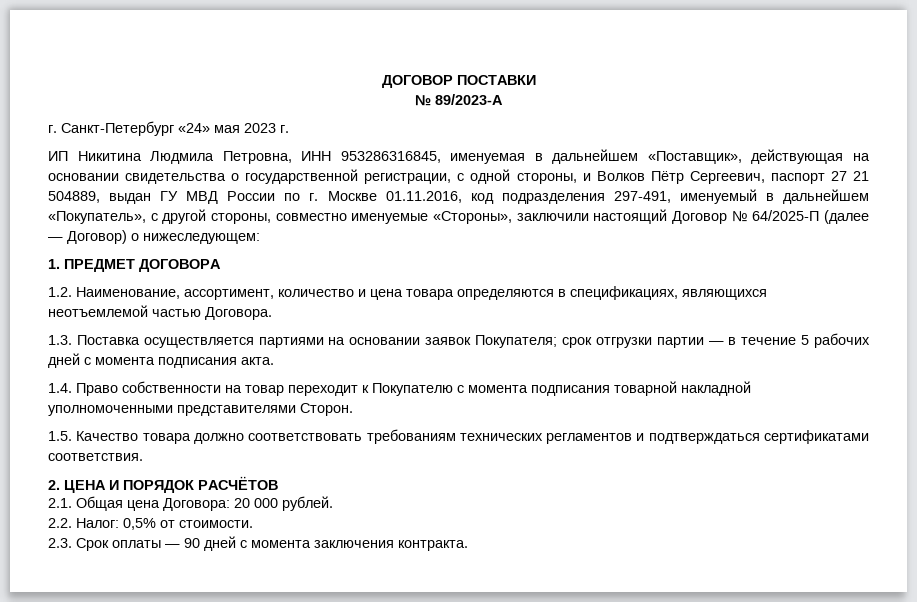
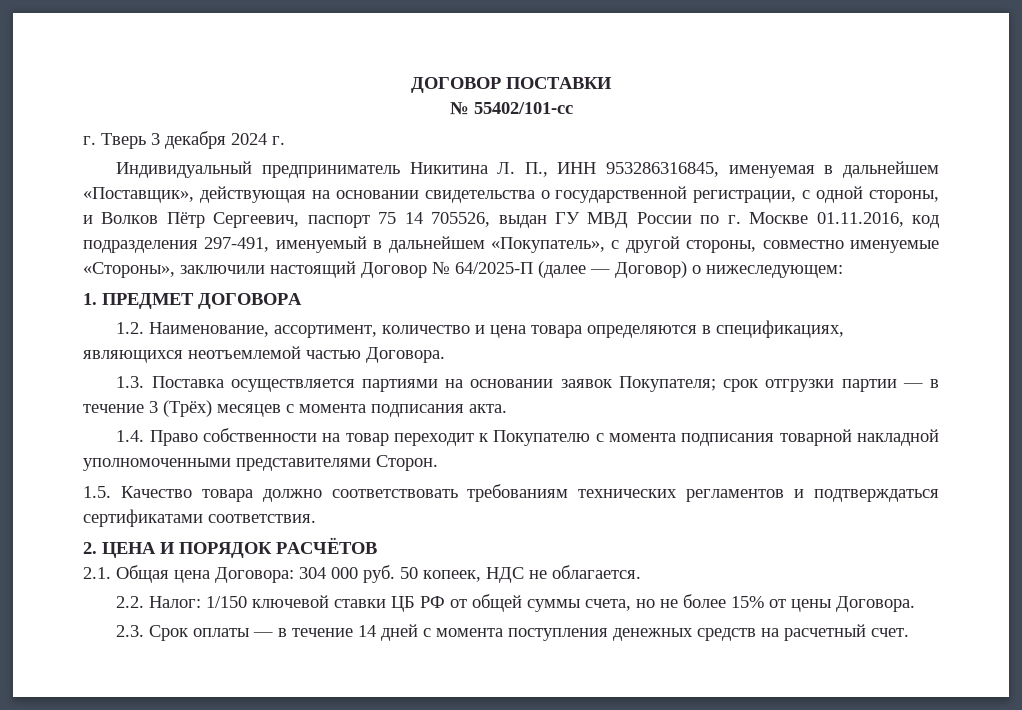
- № 89/2023-А
- г. Санкт-Петербург «24» мая 2023 г.
- ИП Никитина Людмила Петровна, ИНН 953286316845, именуемая в дальнейшем «Поставщик», действующая на основании свидетельства о государственной регистрации, с одной стороны, и Волков Пётр Сергеевич, паспорт 27 21 504889, выдан ГУ МВД России по г. Москве 01.11.2016, код подразделения 297-491, именуемый в дальнейшем «Покупатель», с другой стороны, совместно именуемые «Стороны», заключили настоящий Договор № 64/2025-П (далее — Договор) о нижеследующем:
+ № 55402/101-сс
+ г. Тверь 3 декабря 2024 г.
+ Индивидуальный предприниматель Никитина Л. П., ИНН 953286316845, именуемая в дальнейшем «Поставщик», действующая на основании свидетельства о государственной регистрации, с одной стороны, и Волков Пётр Сергеевич, паспорт 75 14 705526, выдан ГУ МВД России по г. Москве 01.11.2016, код подразделения 297-491, именуемый в дальнейшем «Покупатель», с другой стороны, совместно именуемые «Стороны», заключили настоящий Договор № 64/2025-П (далее — Договор) о нижеследующем:
- 1.3. Поставка осуществляется партиями на основании заявок Покупателя; срок отгрузки партии — в течение 5 рабочих дней с момента подписания акта.
+ 1.3. Поставка осуществляется партиями на основании заявок Покупателя; срок отгрузки партии — в течение 3 (Трёх) месяцев с момента подписания акта.
- 2.1. Общая цена Договора: 20 000 рублей.
- 2.2. Налог: 0,5% от стоимости.
- 2.3. Срок оплаты — 90 дней с момента заключения контракта.
+ 2.1. Общая цена Договора: 304 000 руб. 50 копеек, НДС не облагается.
+ 2.2. Налог: 1/150 ключевой ставки ЦБ РФ от общей суммы счета, но не более 15% от цены Договора.
+ 2.3. Срок оплаты — в течение 14 дней с момента поступления денежных средств на расчетный счет.

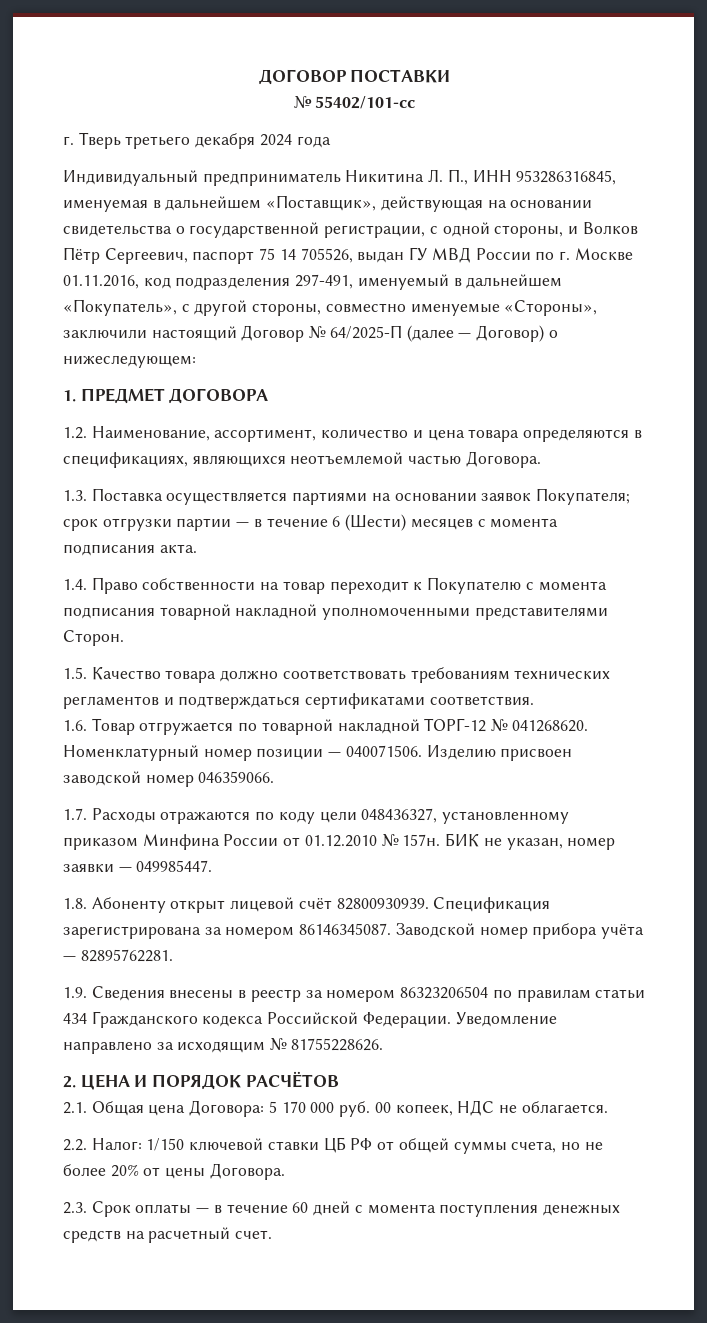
- г. Тверь 3 декабря 2024 г.
+ г. Тверь третьего декабря 2024 года
- 1.3. Поставка осуществляется партиями на основании заявок Покупателя; срок отгрузки партии — в течение 3 (Трёх) месяцев с момента подписания акта.
+ 1.3. Поставка осуществляется партиями на основании заявок Покупателя; срок отгрузки партии — в течение 6 (Шести) месяцев с момента подписания акта.
+ 1.6. Товар отгружается по товарной накладной ТОРГ-12 № 041268620. Номенклатурный номер позиции — 040071506. Изделию присвоен заводской номер 046359066.
+ 1.7. Расходы отражаются по коду цели 048436327, установленному приказом Минфина России от 01.12.2010 № 157н. БИК не указан, номер заявки — 049985447.
+ 1.8. Абоненту открыт лицевой счёт 82800930939. Спецификация зарегистрирована за номером 86146345087. Заводской номер прибора учёта — 82895762281.
+ 1.9. Сведения внесены в реестр за номером 86323206504 по правилам статьи 434 Гражданского кодекса Российской Федерации. Уведомление направлено за исходящим № 81755228626.
- 2.1. Общая цена Договора: 304 000 руб. 50 копеек, НДС не облагается.
+ 2.1. Общая цена Договора: 5 170 000 руб. 00 копеек, НДС не облагается.
- 2.2. Налог: 1/150 ключевой ставки ЦБ РФ от общей суммы счета, но не более 15% от цены Договора.
+ 2.2. Налог: 1/150 ключевой ставки ЦБ РФ от общей суммы счета, но не более 20% от цены Договора.
- 2.3. Срок оплаты — в течение 14 дней с момента поступления денежных средств на расчетный счет.
+ 2.3. Срок оплаты — в течение 60 дней с момента поступления денежных средств на расчетный счет.

